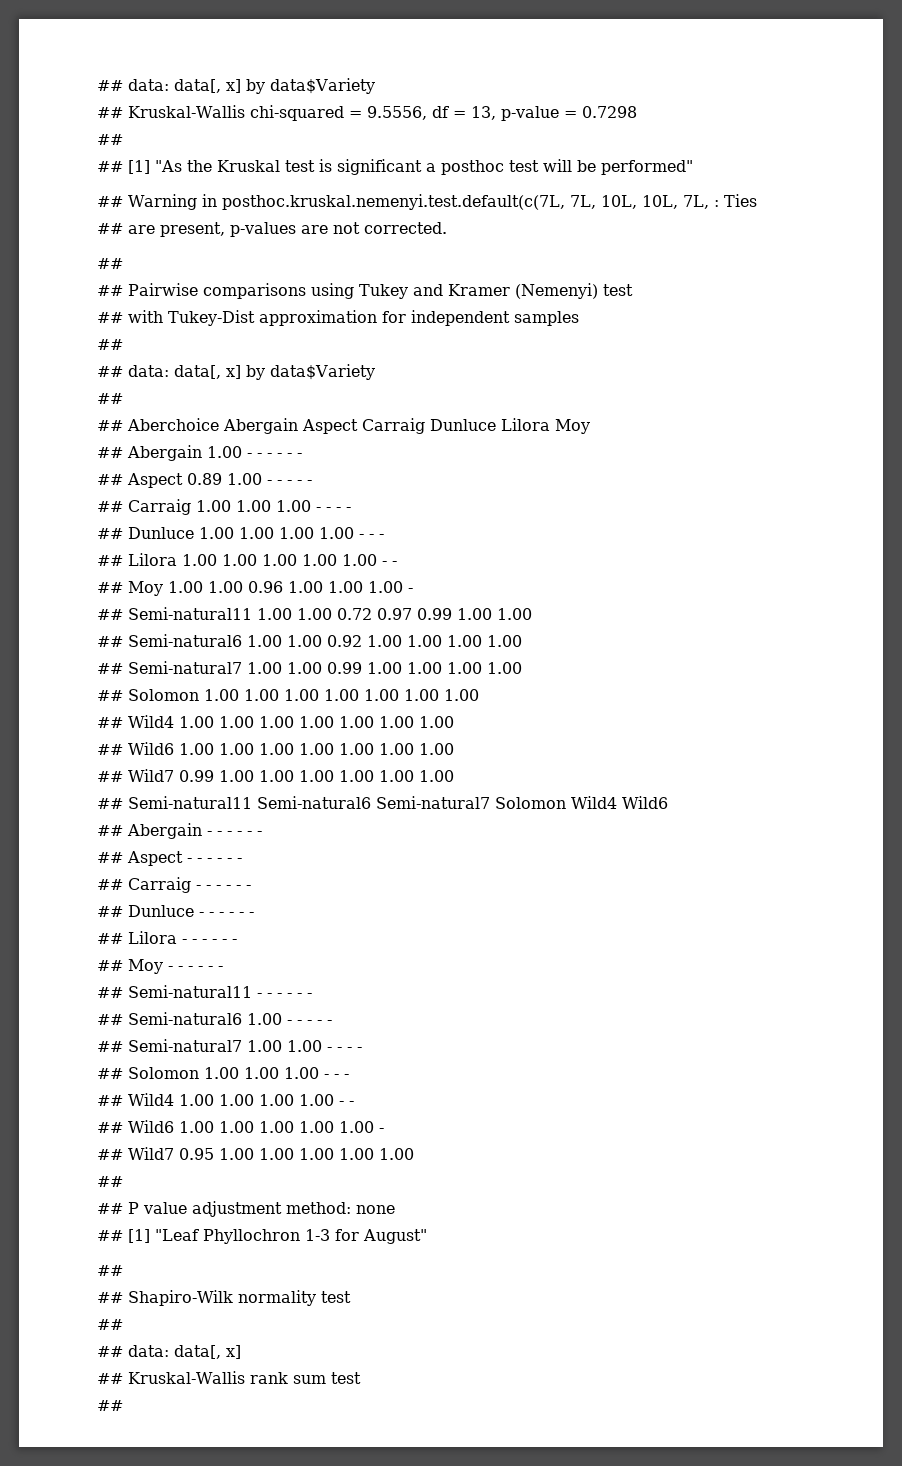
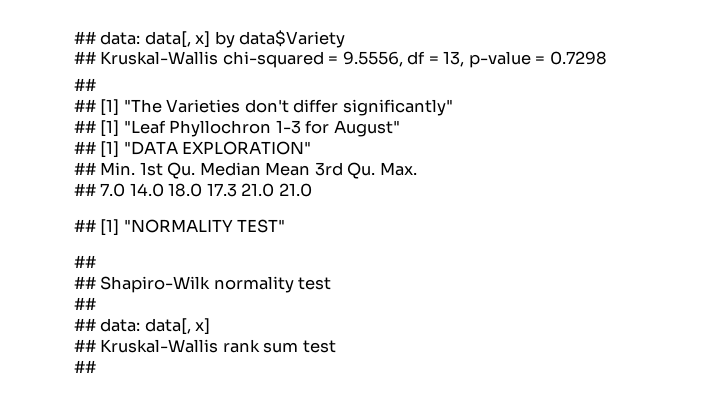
- ## [1] "As the Kruskal test is significant a posthoc test will be performed"
- ## Warning in posthoc.kruskal.nemenyi.test.default(c(7L, 7L, 10L, 10L, 7L, : Ties
- ## are present, p-values are not corrected.
- ##
- ## Pairwise comparisons using Tukey and Kramer (Nemenyi) test
- ## with Tukey-Dist approximation for independent samples
- ##
- ## data: data[, x] by data$Variety
- ##
- ## Aberchoice Abergain Aspect Carraig Dunluce Lilora Moy
- ## Abergain 1.00 - - - - - -
- ## Aspect 0.89 1.00 - - - - -
- ## Carraig 1.00 1.00 1.00 - - - -
- ## Dunluce 1.00 1.00 1.00 1.00 - - -
- ## Lilora 1.00 1.00 1.00 1.00 1.00 - -
- ## Moy 1.00 1.00 0.96 1.00 1.00 1.00 -
- ## Semi-natural11 1.00 1.00 0.72 0.97 0.99 1.00 1.00
- ## Semi-natural6 1.00 1.00 0.92 1.00 1.00 1.00 1.00
- ## Semi-natural7 1.00 1.00 0.99 1.00 1.00 1.00 1.00
- ## Solomon 1.00 1.00 1.00 1.00 1.00 1.00 1.00
- ## Wild4 1.00 1.00 1.00 1.00 1.00 1.00 1.00
- ## Wild6 1.00 1.00 1.00 1.00 1.00 1.00 1.00
- ## Wild7 0.99 1.00 1.00 1.00 1.00 1.00 1.00
- ## Semi-natural11 Semi-natural6 Semi-natural7 Solomon Wild4 Wild6
- ## Abergain - - - - - -
- ## Aspect - - - - - -
- ## Carraig - - - - - -
- ## Dunluce - - - - - -
- ## Lilora - - - - - -
- ## Moy - - - - - -
- ## Semi-natural11 - - - - - -
- ## Semi-natural6 1.00 - - - - -
- ## Semi-natural7 1.00 1.00 - - - -
- ## Solomon 1.00 1.00 1.00 - - -
- ## Wild4 1.00 1.00 1.00 1.00 - -
- ## Wild6 1.00 1.00 1.00 1.00 1.00 -
- ## Wild7 0.95 1.00 1.00 1.00 1.00 1.00
- ##
- ## P value adjustment method: none
+ ## [1] "The Varieties don't differ significantly"
+ ## [1] "DATA EXPLORATION"
+ ## Min. 1st Qu. Median Mean 3rd Qu. Max.
+ ## 7.0 14.0 18.0 17.3 21.0 21.0
+ ## [1] "NORMALITY TEST"

